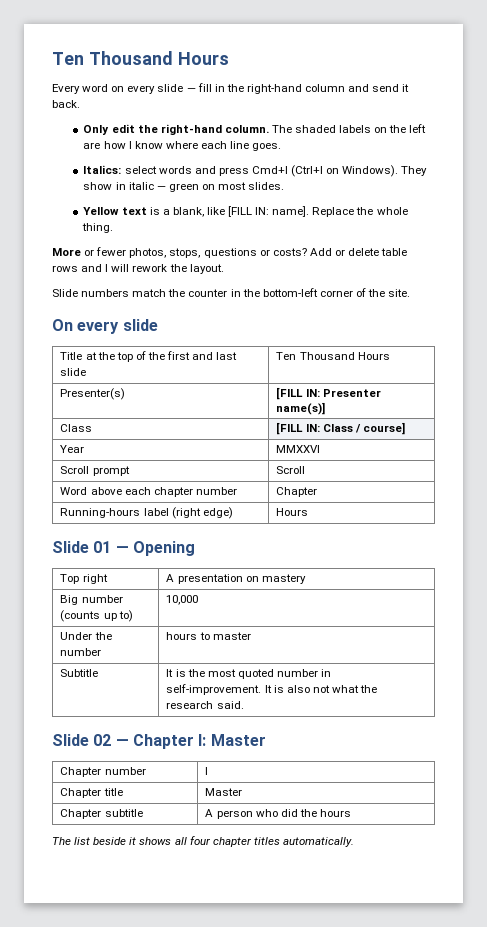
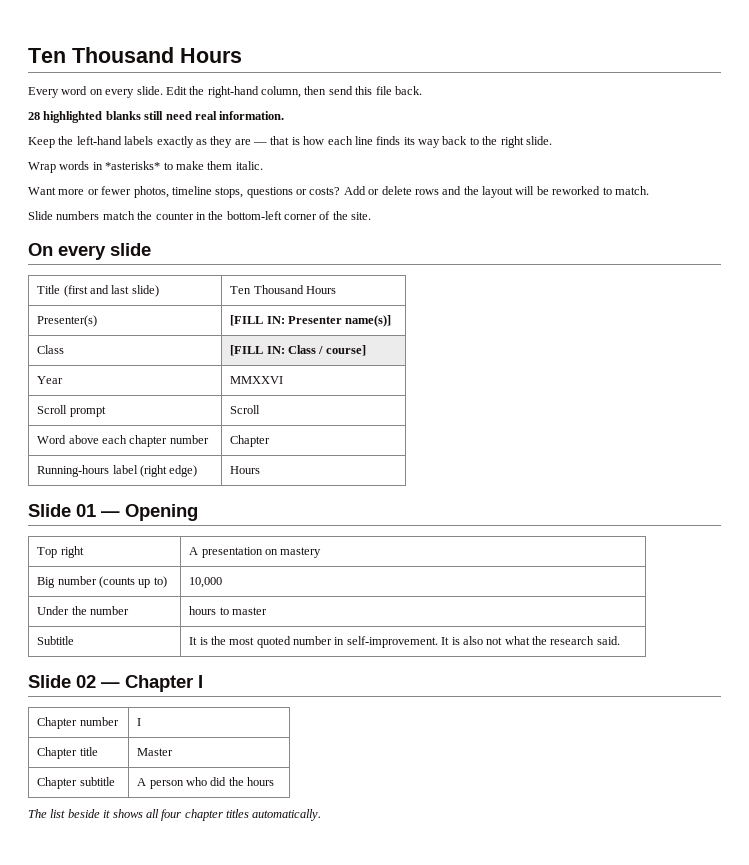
- Every word on every slide — fill in the right-hand column and send it back.
- Only edit the right-hand column. The shaded labels on the left are how I know where each line goes.
- Italics: select words and press Cmd+I (Ctrl+I on Windows). They show in italic — green on most slides.
- Yellow text is a blank, like [FILL IN: name]. Replace the whole thing.
- More or fewer photos, stops, questions or costs?
+ Every word on every slide. Edit the right-hand column, then send this file back.
+ 28 highlighted blanks still need real information.
+ Keep the left-hand labels exactly as they are — that is how each line finds its way back to the right slide.
+ Wrap words in *asterisks* to make them italic.
+ Want more or fewer photos, timeline stops, questions or costs?
- Add or delete table rows and I will rework the layout.
+ Add or delete rows and the layout will be reworked to match.
- Title at the top of the first and last slide | Ten Thousand Hours
+ Title (first and last slide) | Ten Thousand Hours
- Slide 02 — Chapter I: Master
+ Slide 02 — Chapter I

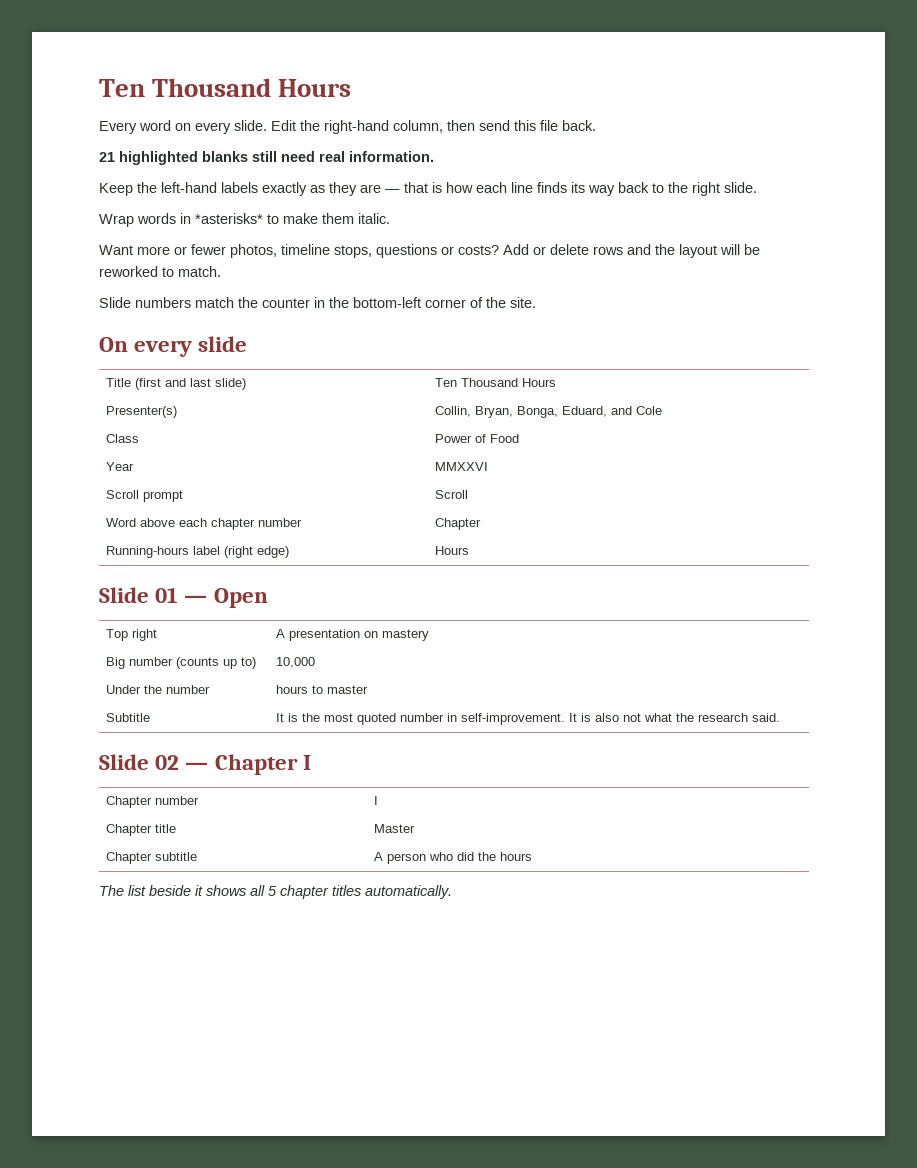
- 28 highlighted blanks still need real information.
+ 21 highlighted blanks still need real information.
- Presenter(s) | [FILL IN: Presenter name(s)]
- Class | [FILL IN: Class / course]
+ Presenter(s) | Collin, Bryan, Bonga, Eduard, and Cole
+ Class | Power of Food
- Slide 01 — Opening
+ Slide 01 — Open
- The list beside it shows all four chapter titles automatically.
+ The list beside it shows all 5 chapter titles automatically.

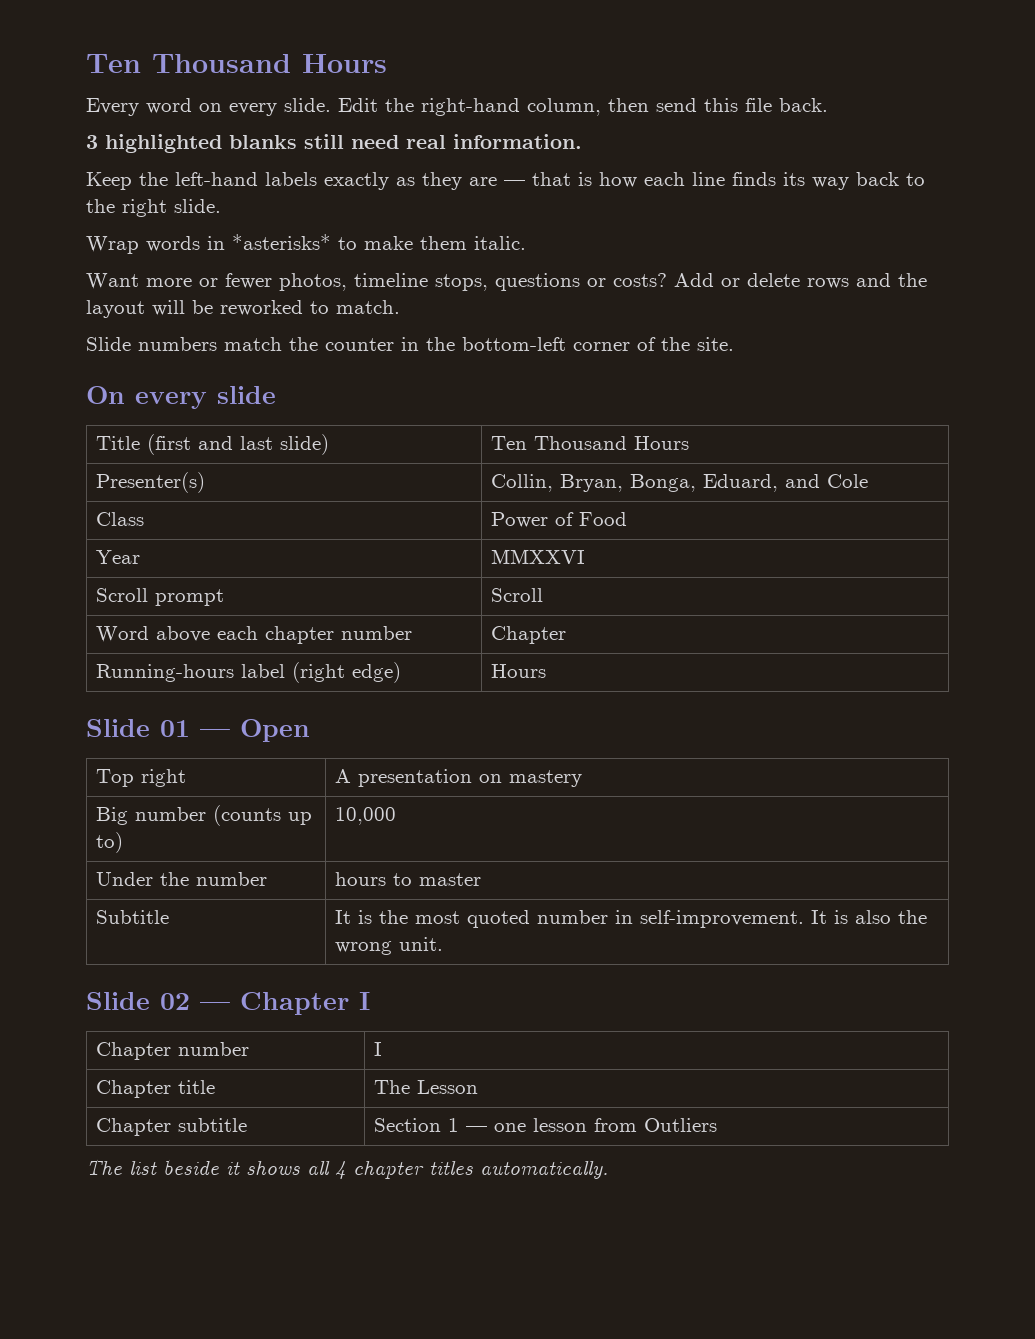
- 21 highlighted blanks still need real information.
+ 3 highlighted blanks still need real information.
- Subtitle | It is the most quoted number in self-improvement. It is also not what the research said.
+ Subtitle | It is the most quoted number in self-improvement. It is also the wrong unit.
- Chapter title | Master
+ Chapter title | The Lesson
- Chapter subtitle | A person who did the hours
+ Chapter subtitle | Section 1 — one lesson from Outliers
- The list beside it shows all 5 chapter titles automatically.
+ The list beside it shows all 4 chapter titles automatically.

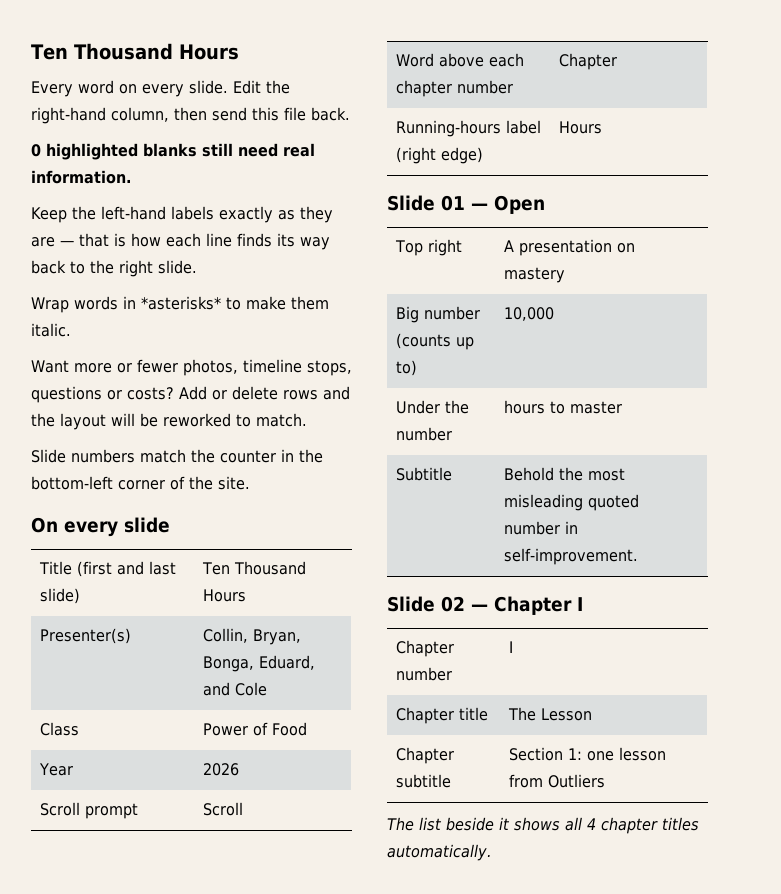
- 3 highlighted blanks still need real information.
+ 0 highlighted blanks still need real information.
- Year | MMXXVI
+ Year | 2026
- Subtitle | It is the most quoted number in self-improvement. It is also the wrong unit.
+ Subtitle | Behold the most misleading quoted number in self-improvement.
- Chapter subtitle | Section 1 — one lesson from Outliers
+ Chapter subtitle | Section 1: one lesson from Outliers

